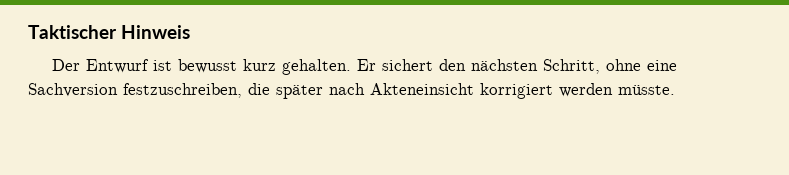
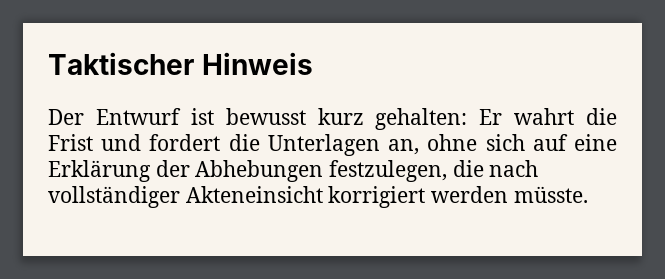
- Der Entwurf ist bewusst kurz gehalten. Er sichert den nächsten Schritt, ohne eine Sachversion festzuschreiben, die später nach Akteneinsicht korrigiert werden müsste.
+ Der Entwurf ist bewusst kurz gehalten: Er wahrt die Frist und fordert die Unterlagen an, ohne sich auf eine Erklärung der Abhebungen festzulegen, die nach vollständiger Akteneinsicht korrigiert werden müsste.

